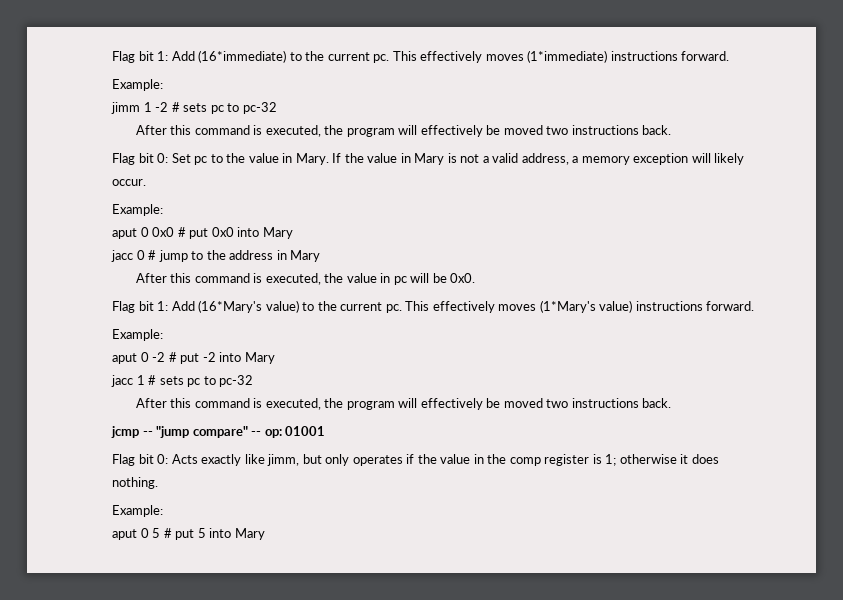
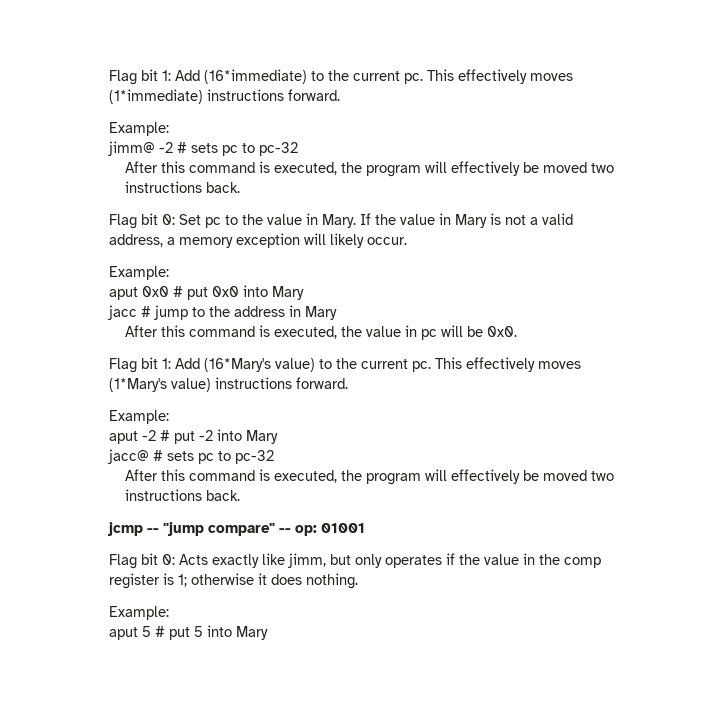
- jimm 1 -2 # sets pc to pc-32
+ jimm@ -2 # sets pc to pc-32
- aput 0 0x0 # put 0x0 into Mary
+ aput 0x0 # put 0x0 into Mary
- jacc 0 # jump to the address in Mary
+ jacc # jump to the address in Mary
- aput 0 -2 # put -2 into Mary
+ aput -2 # put -2 into Mary
- jacc 1 # sets pc to pc-32
+ jacc@ # sets pc to pc-32
- aput 0 5 # put 5 into Mary
+ aput 5 # put 5 into Mary

